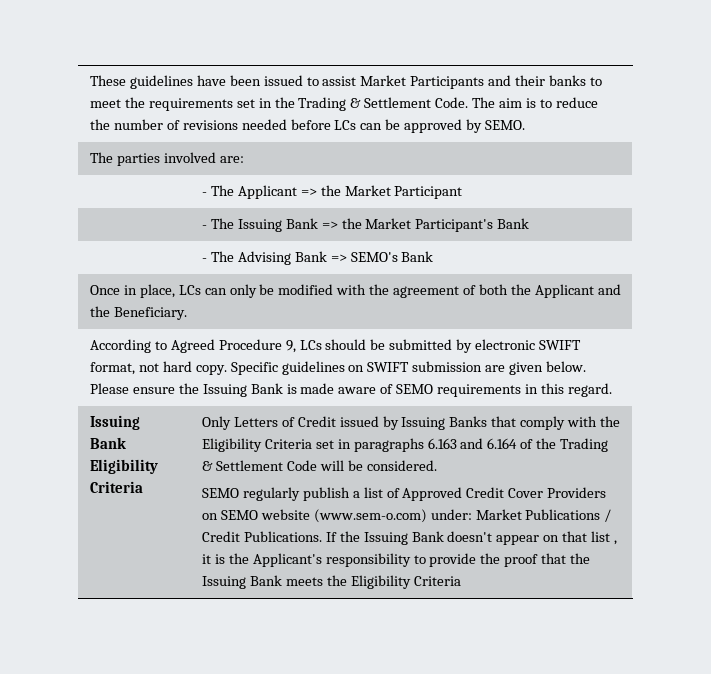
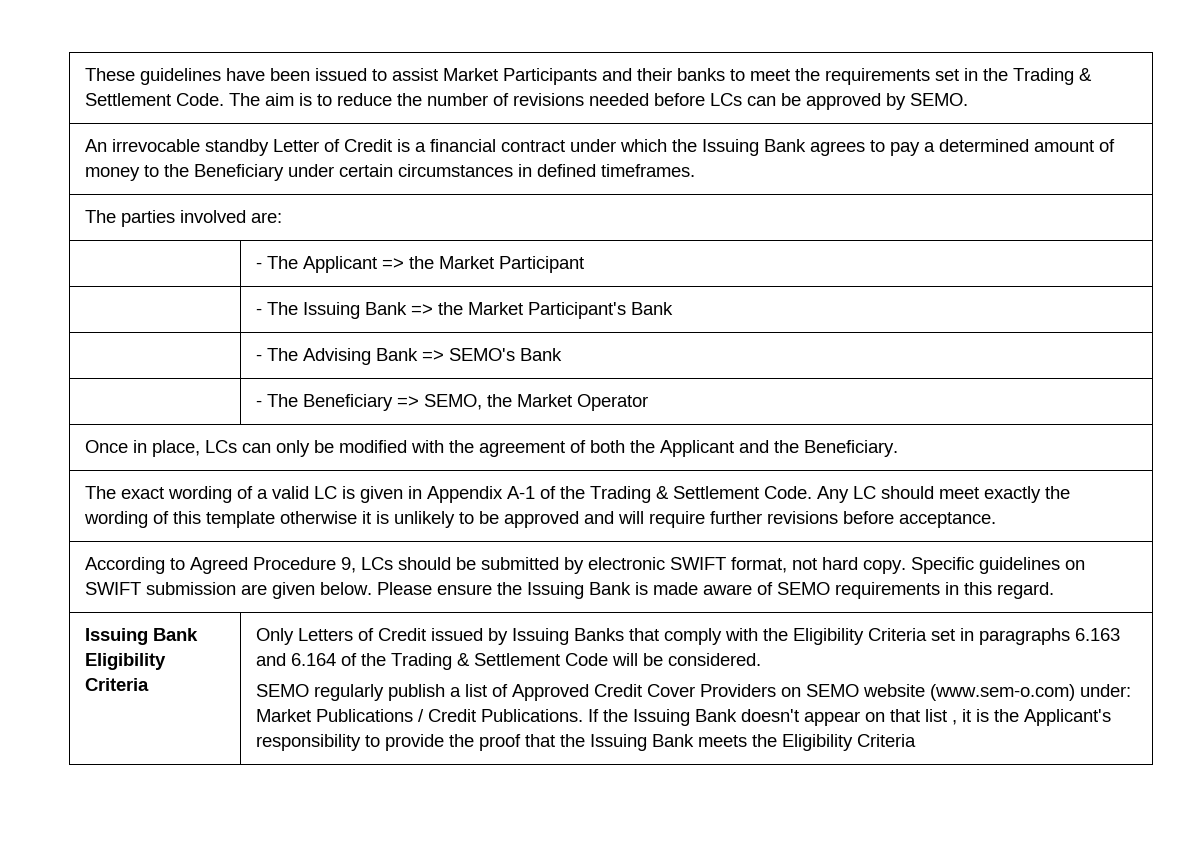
+ An irrevocable standby Letter of Credit is a financial contract under which the Issuing Bank agrees to pay a determined amount of money to the Beneficiary under certain circumstances in defined timeframes.
+ | - The Beneficiary => SEMO, the Market Operator
+ The exact wording of a valid LC is given in Appendix A-1 of the Trading & Settlement Code. Any LC should meet exactly the wording of this template otherwise it is unlikely to be approved and will require further revisions before acceptance.

